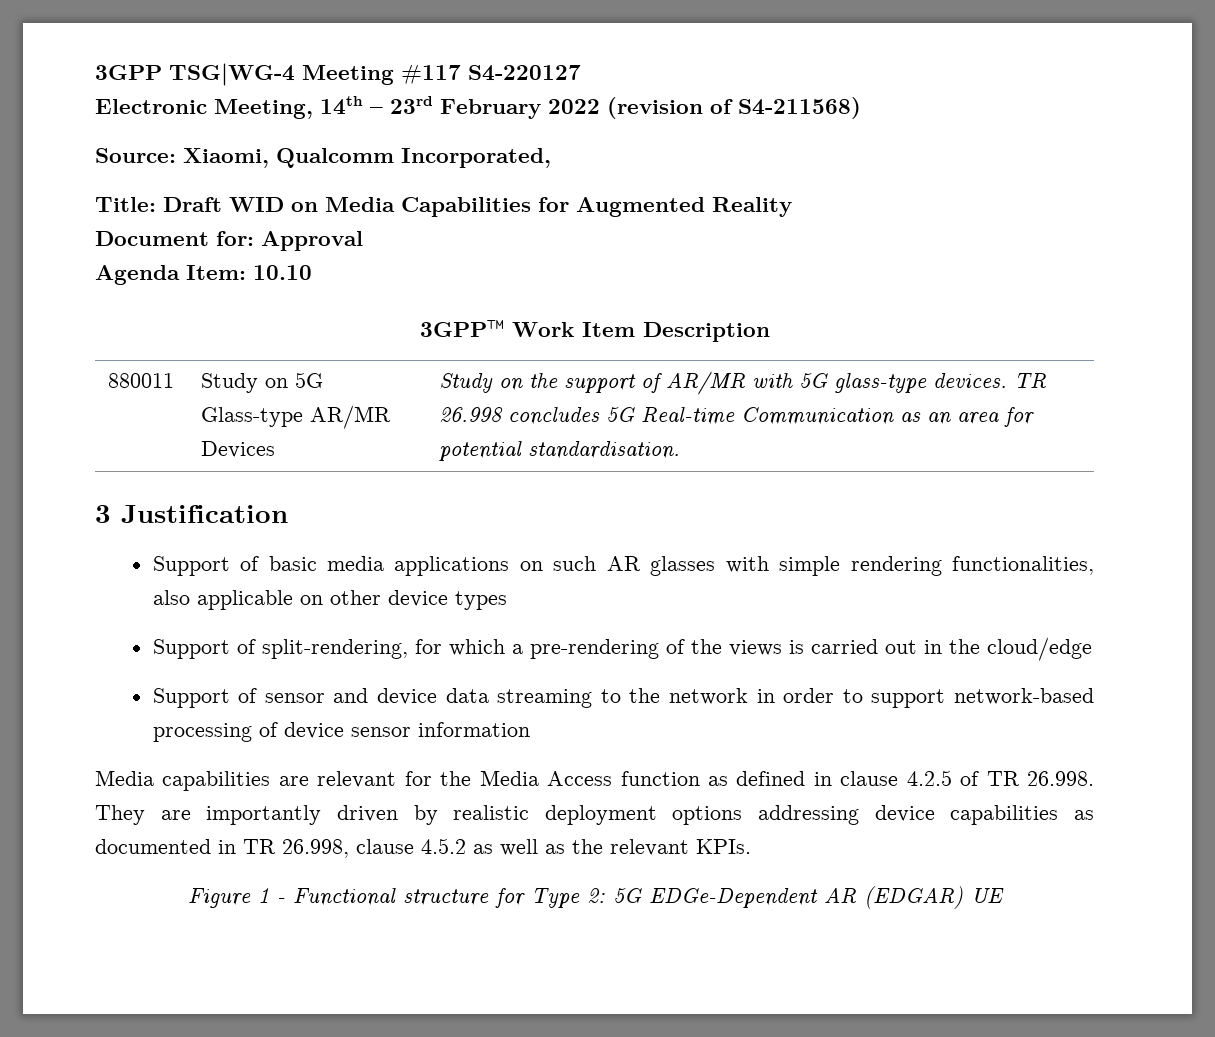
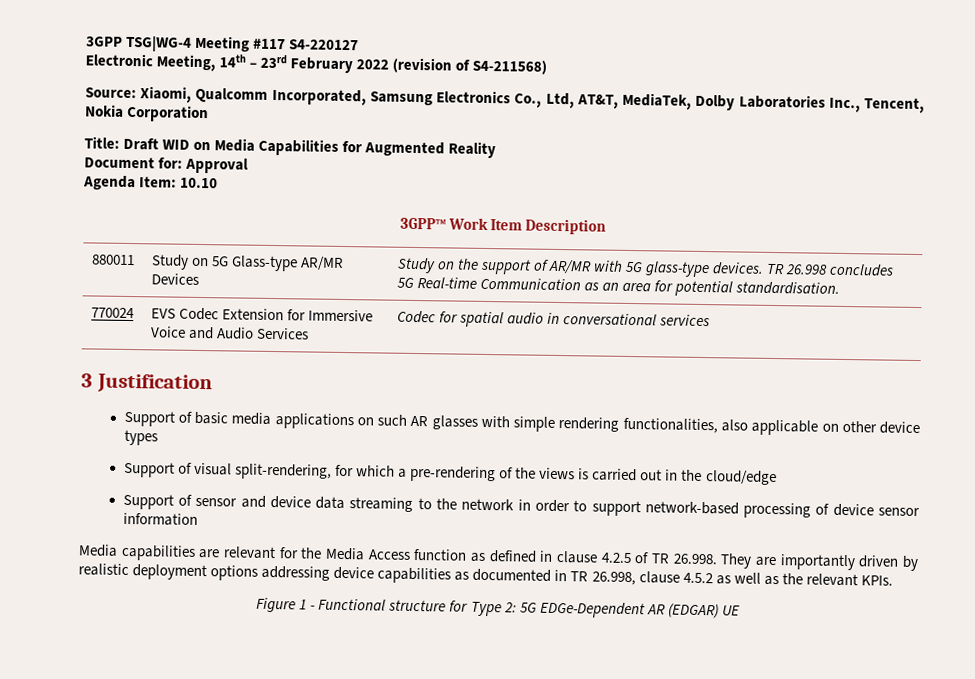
- Source: Xiaomi, Qualcomm Incorporated,
+ Source: Xiaomi, Qualcomm Incorporated, Samsung Electronics Co., Ltd, AT&T, MediaTek, Dolby Laboratories Inc., Tencent, Nokia Corporation
+ 770024 | EVS Codec Extension for Immersive Voice and Audio Services | Codec for spatial audio in conversational services
- Support of split-rendering, for which a pre-rendering of the views is carried out in the cloud/edge
+ Support of visual split-rendering, for which a pre-rendering of the views is carried out in the cloud/edge

